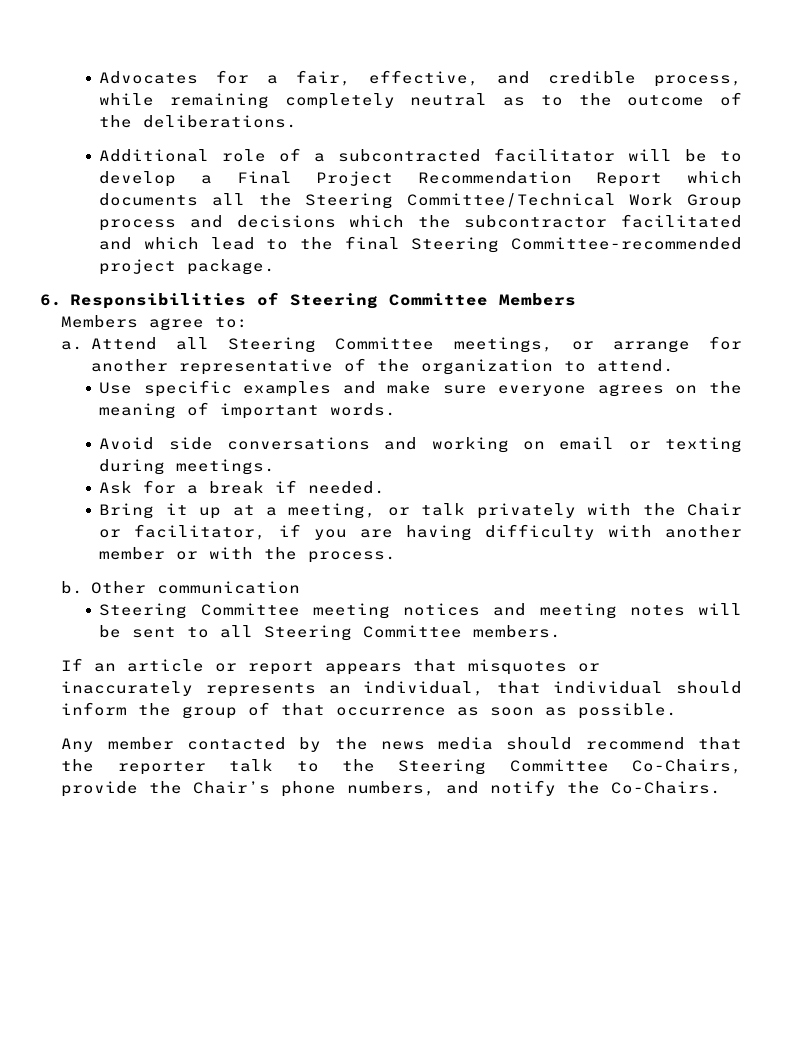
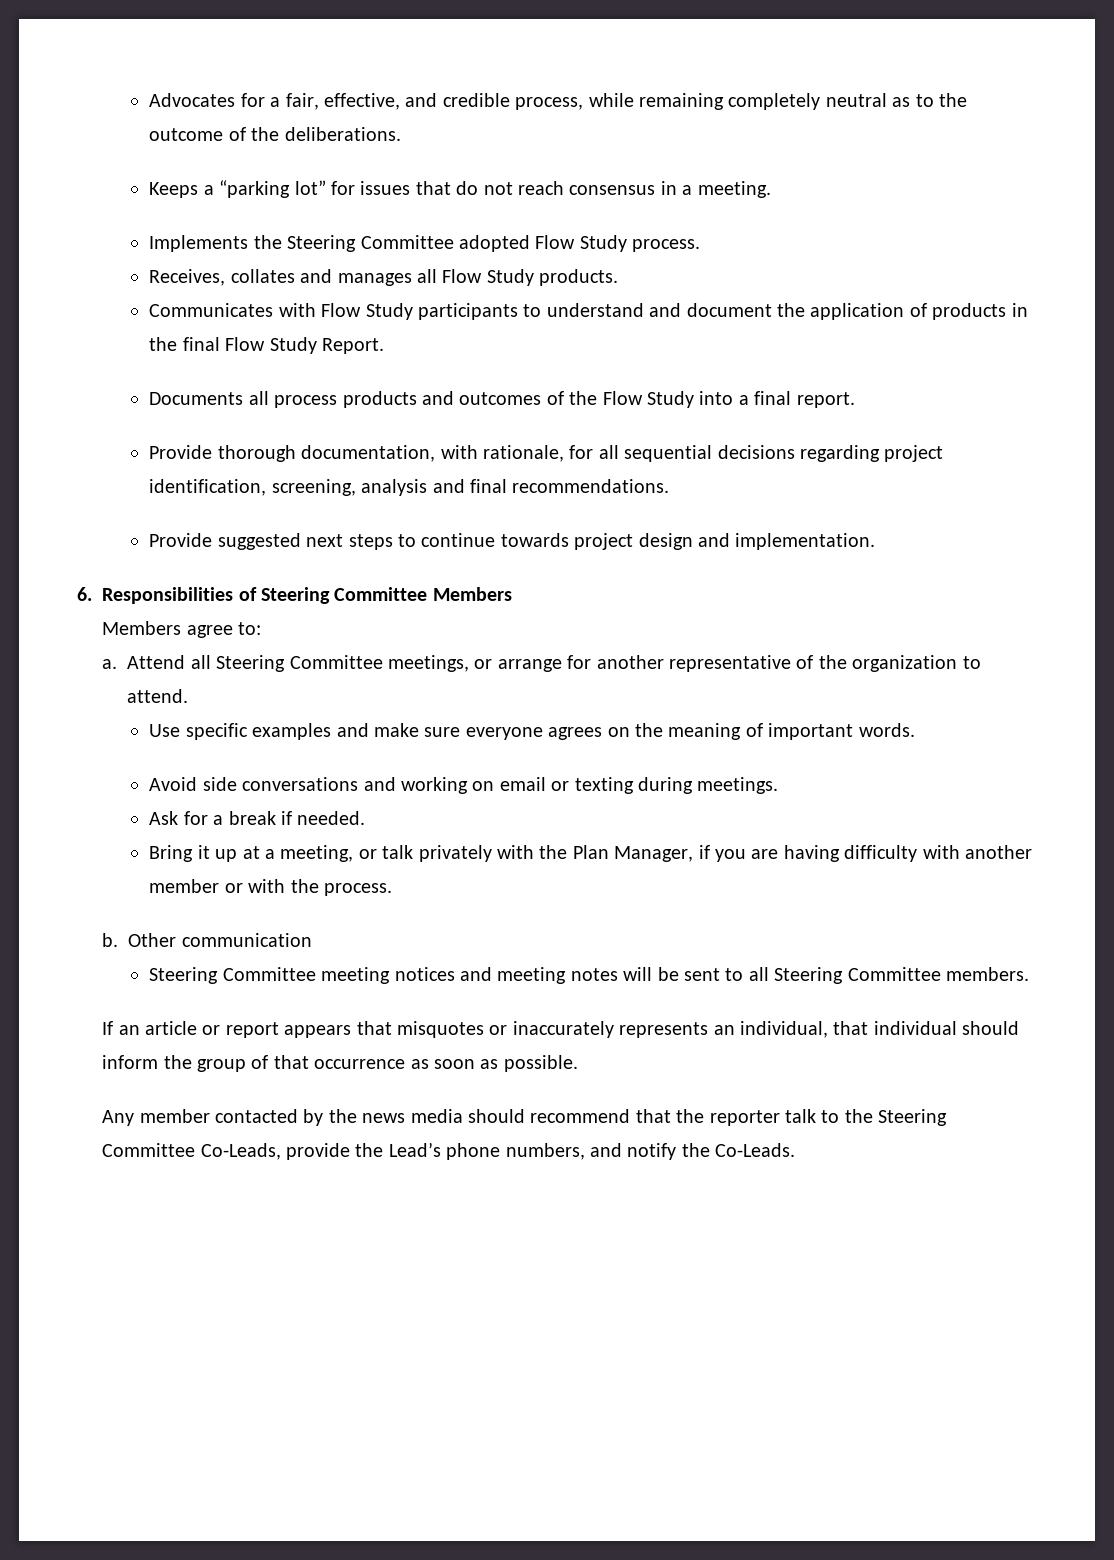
- Additional role of a subcontracted facilitator will be to develop a Final Project Recommendation Report which documents all the Steering Committee/Technical Work Group process and decisions which the subcontractor facilitated and which lead to the final Steering Committee-recommended project package.
+ Keeps a “parking lot” for issues that do not reach consensus in a meeting.
+ Implements the Steering Committee adopted Flow Study process.
+ Receives, collates and manages all Flow Study products.
+ Communicates with Flow Study participants to understand and document the application of products in the final Flow Study Report.
+ Documents all process products and outcomes of the Flow Study into a final report.
+ Provide thorough documentation, with rationale, for all sequential decisions regarding project identification, screening, analysis and final recommendations.
+ Provide suggested next steps to continue towards project design and implementation.
- Bring it up at a meeting, or talk privately with the Chair or facilitator, if you are having difficulty with another member or with the process.
+ Bring it up at a meeting, or talk privately with the Plan Manager, if you are having difficulty with another member or with the process.
- Any member contacted by the news media should recommend that the reporter talk to the Steering Committee Co-Chairs, provide the Chair’s phone numbers, and notify the Co-Chairs.
+ Any member contacted by the news media should recommend that the reporter talk to the Steering Committee Co-Leads, provide the Lead’s phone numbers, and notify the Co-Leads.

